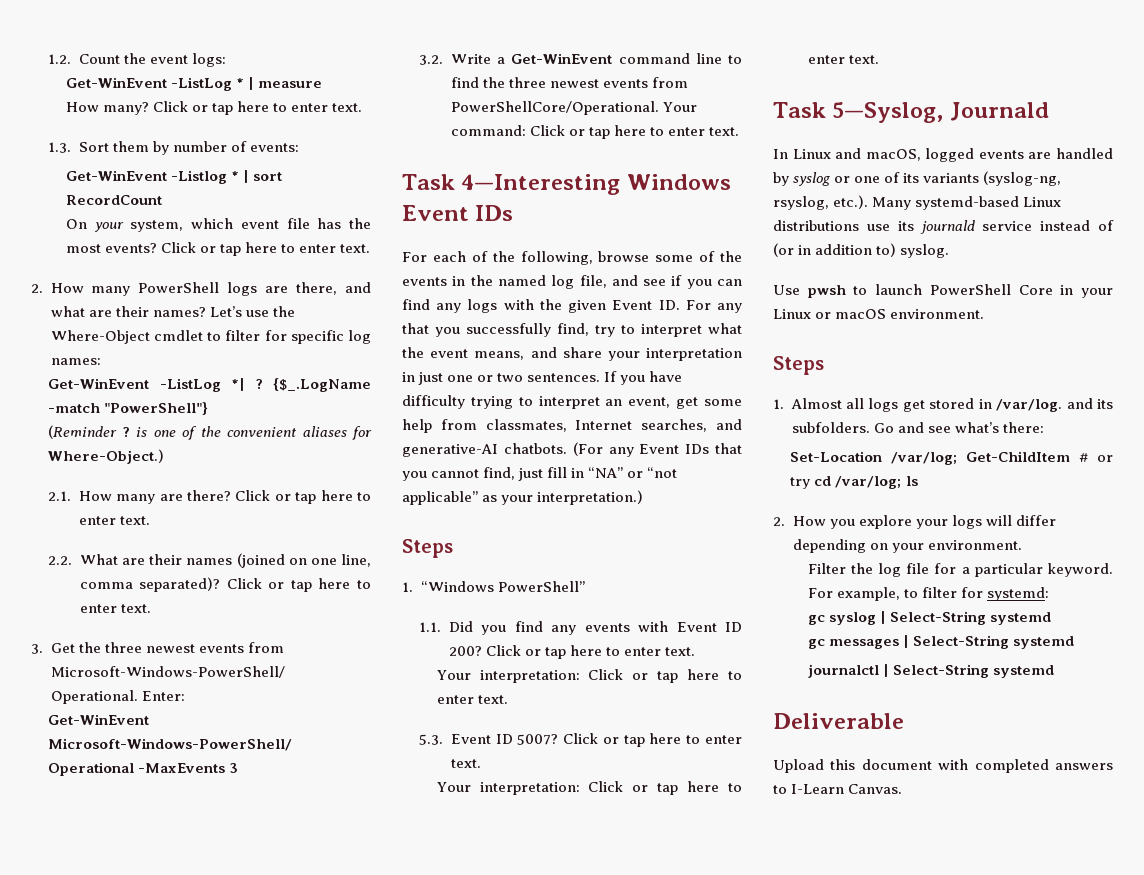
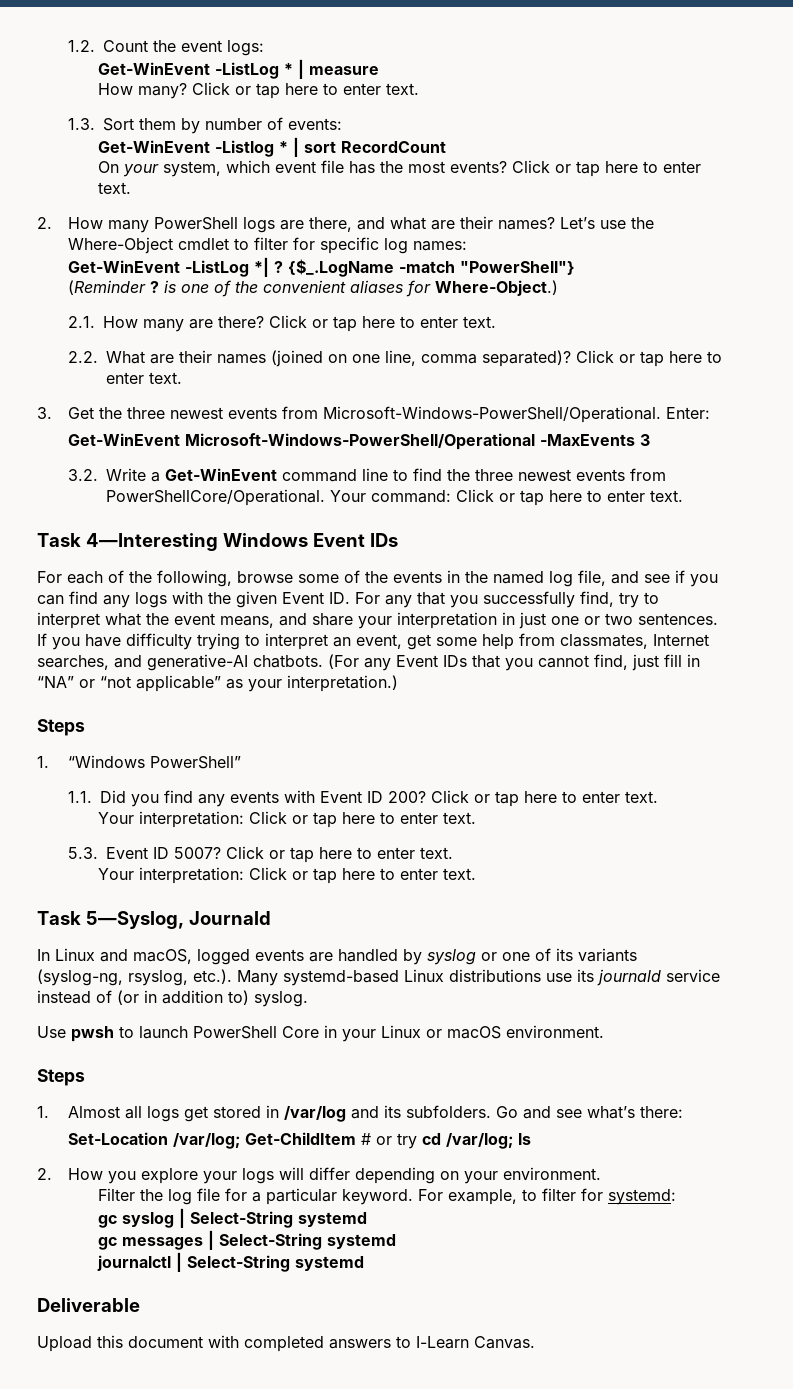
- 1. Almost all logs get stored in /var/log. and its subfolders.
+ 1. Almost all logs get stored in /var/log and its subfolders.

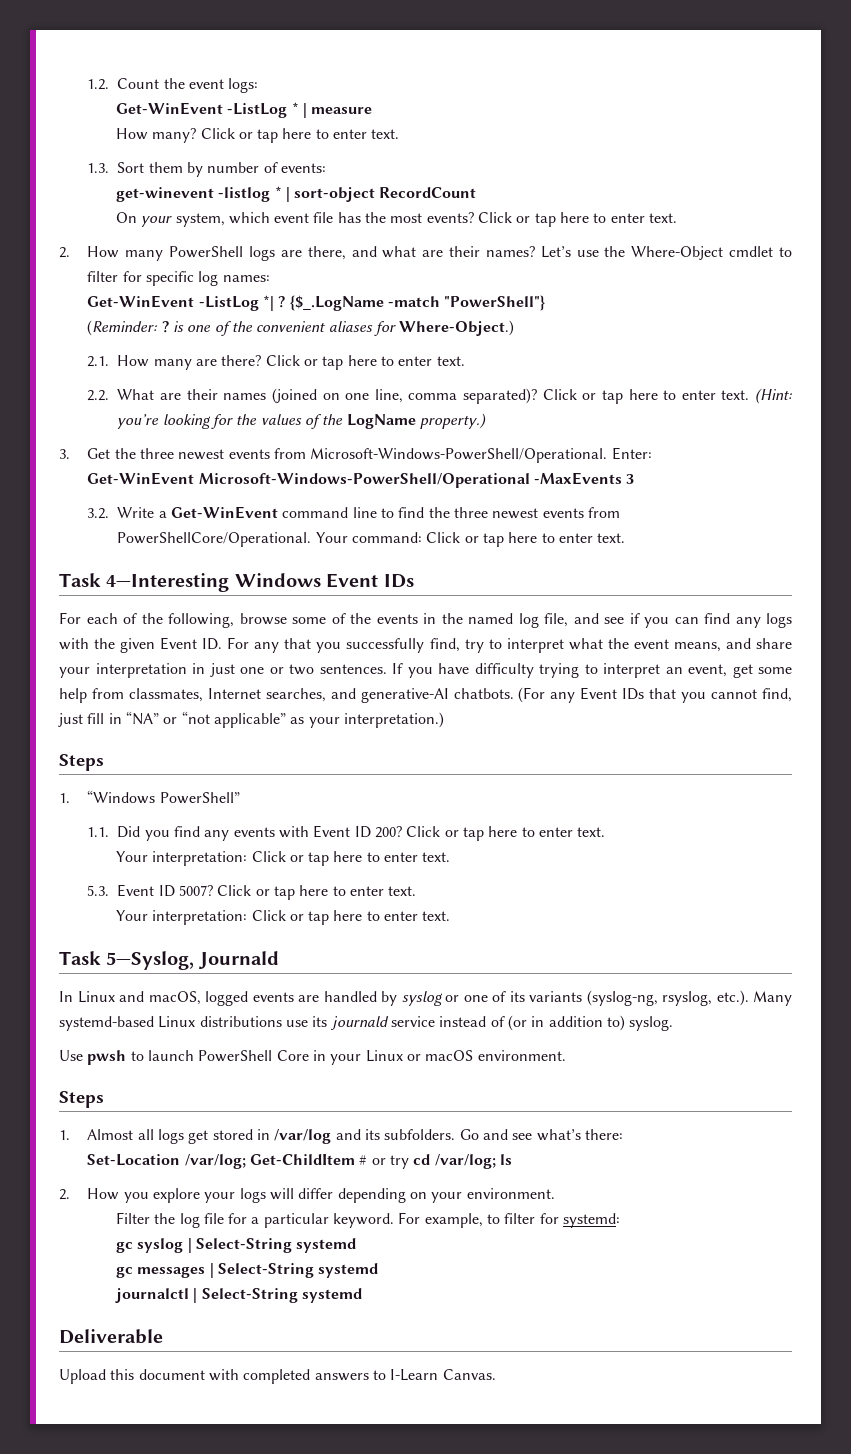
- Get-WinEvent -Listlog * | sort RecordCount
+ get-winevent -listlog * | sort-object RecordCount
- (Reminder ? is one of the convenient aliases for Where-Object.)
+ (Reminder: ? is one of the convenient aliases for Where-Object.)
+ (Hint: you’re looking for the values of the LogName property.)

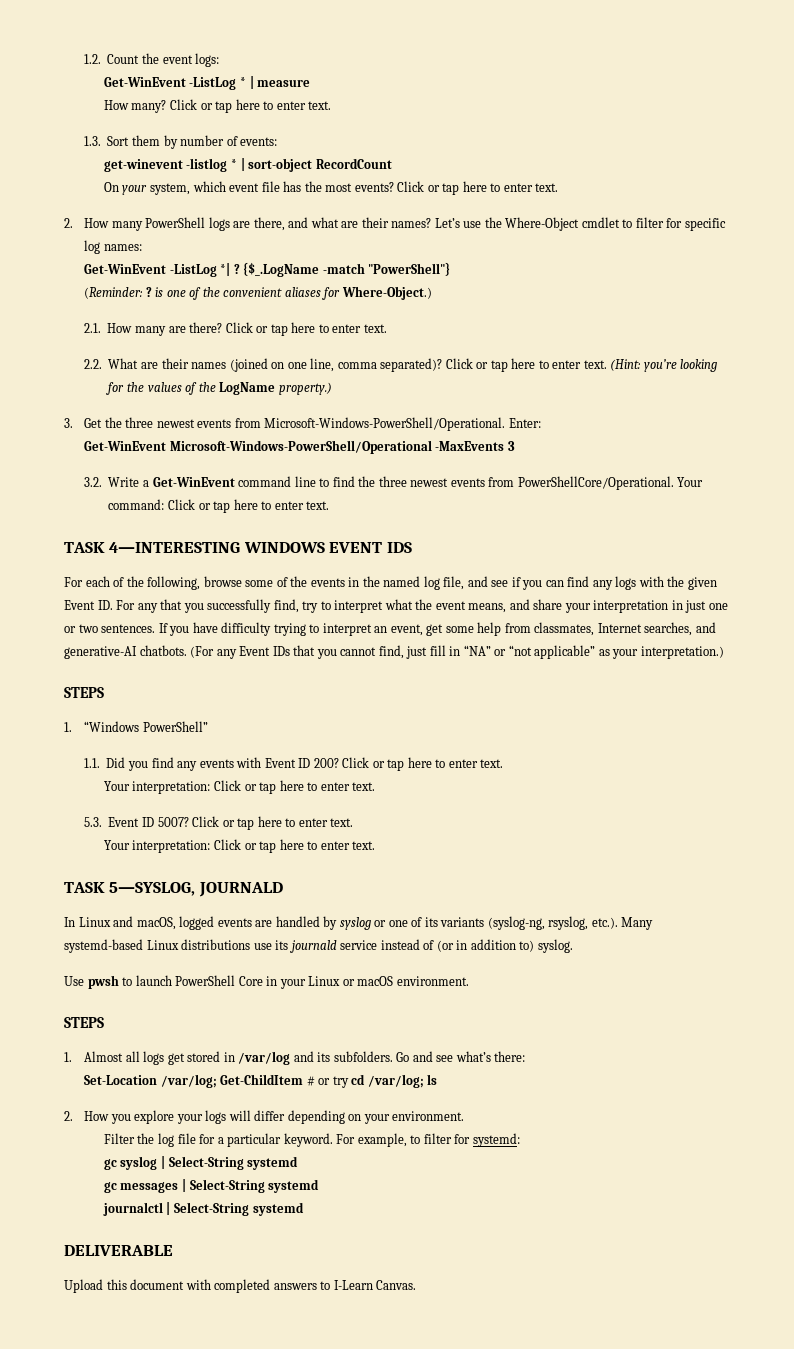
- Task 4—Interesting Windows Event IDs
+ TASK 4—INTERESTING WINDOWS EVENT IDS
  (For any Event IDs that you cannot find, just fill in “NA” or “not applicable” as your interpretation.)
- Steps
+ STEPS
- Task 5—Syslog, Journald
+ TASK 5—SYSLOG, JOURNALD
  Use pwsh to launch PowerShell Core in your Linux or macOS environment.
- Steps
+ STEPS
- Deliverable
+ DELIVERABLE

